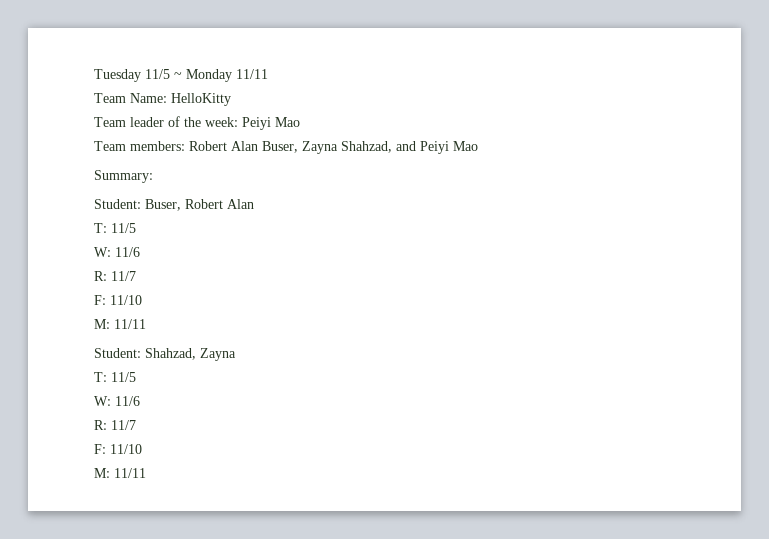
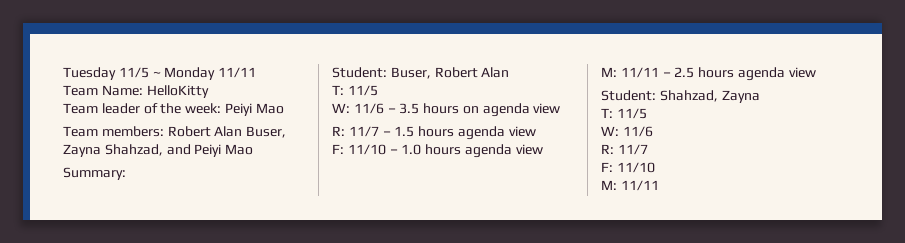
  Student: Buser, Robert Alan
  T: 11/5
- W: 11/6
- R: 11/7
- F: 11/10
- M: 11/11
+ W: 11/6 – 3.5 hours on agenda view
+ R: 11/7 – 1.5 hours agenda view
+ F: 11/10 – 1.0 hours agenda view
+ M: 11/11 – 2.5 hours agenda view

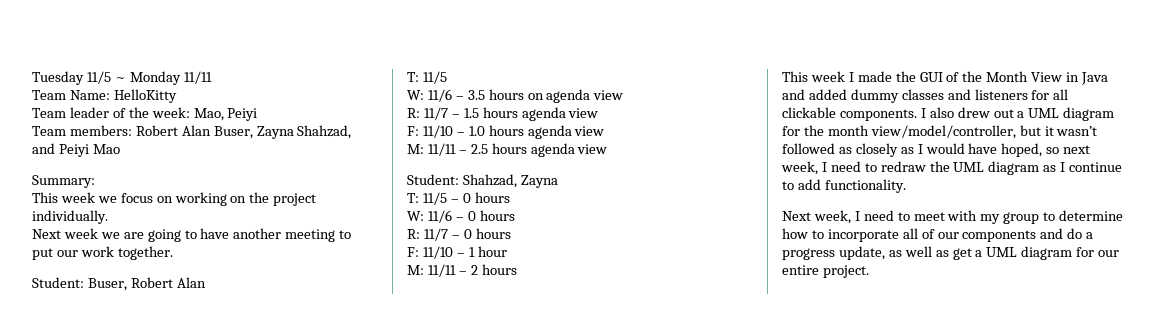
- Team leader of the week: Peiyi Mao
+ Team leader of the week: Mao, Peiyi
+ This week we focus on working on the project individually.
+ Next week we are going to have another meeting to put our work together.
  Student: Shahzad, Zayna
- T: 11/5
- W: 11/6
- R: 11/7
- F: 11/10
- M: 11/11
+ T: 11/5 – 0 hours
+ W: 11/6 – 0 hours
+ R: 11/7 – 0 hours
+ F: 11/10 – 1 hour
+ M: 11/11 – 2 hours
+ This week I made the GUI of the Month View in Java and added dummy classes and listeners for all clickable components. I also drew out a UML diagram for the month view/model/controller, but it wasn’t followed as closely as I would have hoped, so next week, I need to redraw the UML diagram as I continue to add functionality.
+ Next week, I need to meet with my group to determine how to incorporate all of our components and do a progress update, as well as get a UML diagram for our entire project.

